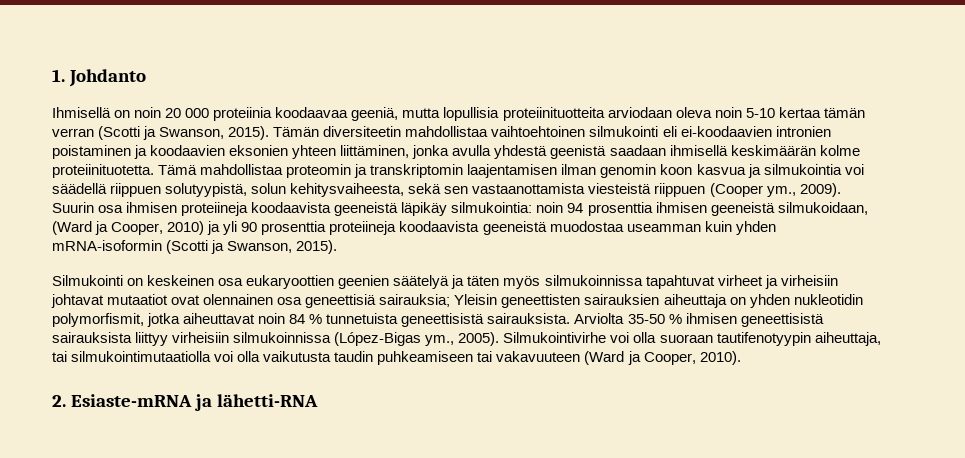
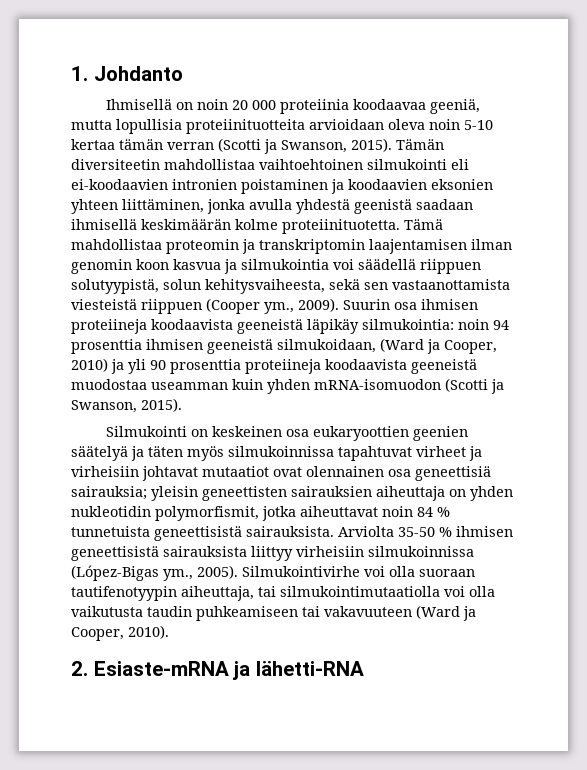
- Ihmisellä on noin 20 000 proteiinia koodaavaa geeniä, mutta lopullisia proteiinituotteita arviodaan oleva noin 5-10 kertaa tämän verran (Scotti ja Swanson, 2015).
+ Ihmisellä on noin 20 000 proteiinia koodaavaa geeniä, mutta lopullisia proteiinituotteita arvioidaan oleva noin 5-10 kertaa tämän verran (Scotti ja Swanson, 2015).
- Suurin osa ihmisen proteiineja koodaavista geeneistä läpikäy silmukointia: noin 94 prosenttia ihmisen geeneistä silmukoidaan, (Ward ja Cooper, 2010) ja yli 90 prosenttia proteiineja koodaavista geeneistä muodostaa useamman kuin yhden mRNA-isoformin (Scotti ja Swanson, 2015).
+ Suurin osa ihmisen proteiineja koodaavista geeneistä läpikäy silmukointia: noin 94 prosenttia ihmisen geeneistä silmukoidaan, (Ward ja Cooper, 2010) ja yli 90 prosenttia proteiineja koodaavista geeneistä muodostaa useamman kuin yhden mRNA-isomuodon (Scotti ja Swanson, 2015).
- Silmukointi on keskeinen osa eukaryoottien geenien säätelyä ja täten myös silmukoinnissa tapahtuvat virheet ja virheisiin johtavat mutaatiot ovat olennainen osa geneettisiä sairauksia; Yleisin geneettisten sairauksien aiheuttaja on yhden nukleotidin polymorfismit, jotka aiheuttavat noin 84 % tunnetuista geneettisistä sairauksista.
+ Silmukointi on keskeinen osa eukaryoottien geenien säätelyä ja täten myös silmukoinnissa tapahtuvat virheet ja virheisiin johtavat mutaatiot ovat olennainen osa geneettisiä sairauksia; yleisin geneettisten sairauksien aiheuttaja on yhden nukleotidin polymorfismit, jotka aiheuttavat noin 84 % tunnetuista geneettisistä sairauksista.

